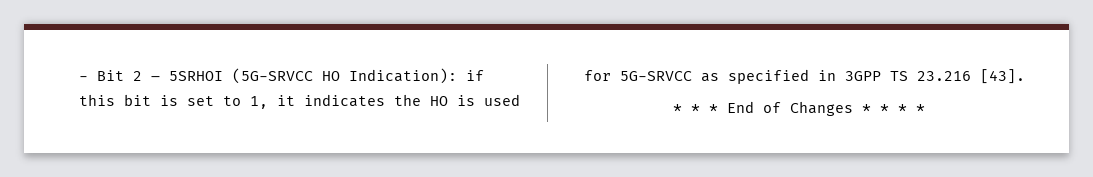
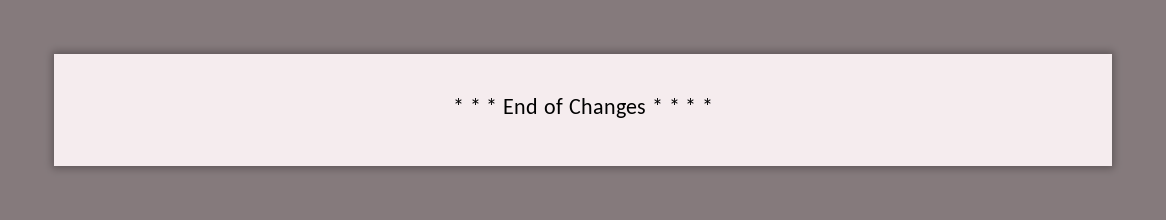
- - Bit 2 – 5SRHOI (5G-SRVCC HO Indication): if this bit is set to 1, it indicates the HO is used for 5G-SRVCC as specified in 3GPP TS 23.216 [43].

